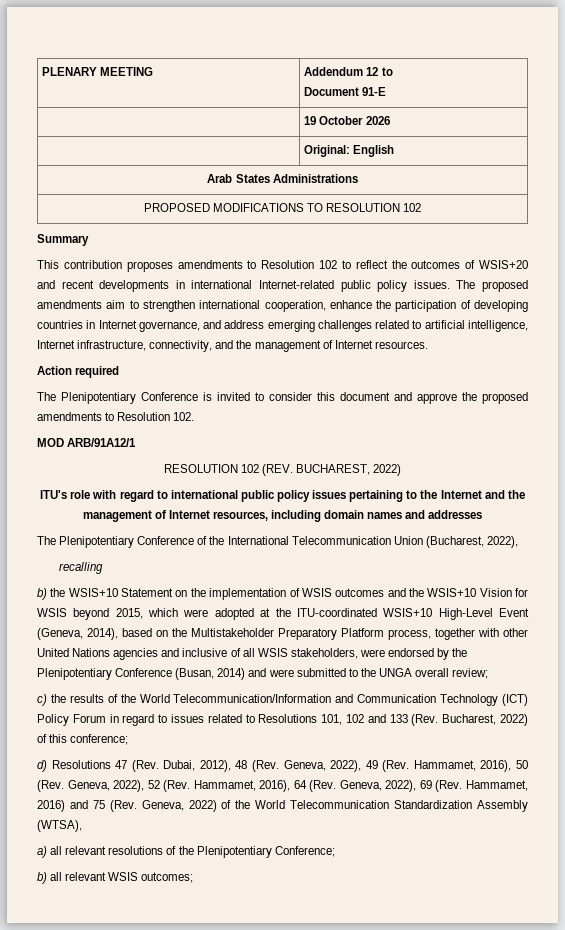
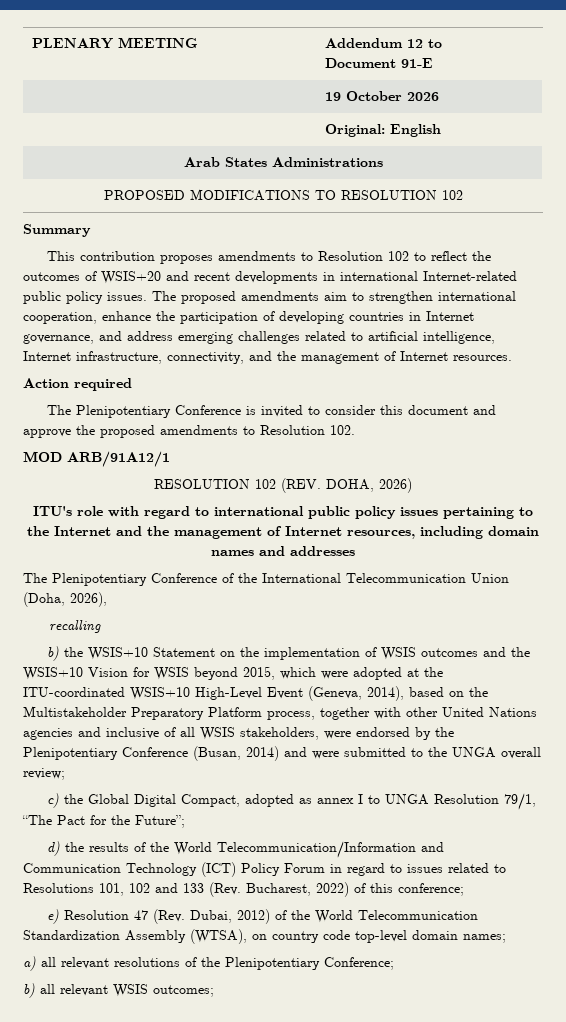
- RESOLUTION 102 (REV. BUCHAREST, 2022)
+ RESOLUTION 102 (REV. DOHA, 2026)
- The Plenipotentiary Conference of the International Telecommunication Union (Bucharest, 2022),
+ The Plenipotentiary Conference of the International Telecommunication Union (Doha, 2026),
- c) the results of the World Telecommunication/Information and Communication Technology (ICT) Policy Forum in regard to issues related to Resolutions 101, 102 and 133 (Rev. Bucharest, 2022) of this conference;
+ c) the Global Digital Compact, adopted as annex I to UNGA Resolution 79/1, “The Pact for the Future”;
+ d) the results of the World Telecommunication/Information and Communication Technology (ICT) Policy Forum in regard to issues related to Resolutions 101, 102 and 133 (Rev. Bucharest, 2022) of this conference;
- d) Resolutions 47 (Rev. Dubai, 2012), 48 (Rev. Geneva, 2022), 49 (Rev. Hammamet, 2016), 50 (Rev. Geneva, 2022), 52 (Rev. Hammamet, 2016), 64 (Rev. Geneva, 2022), 69 (Rev. Hammamet, 2016) and 75 (Rev. Geneva, 2022) of the World Telecommunication Standardization Assembly (WTSA),
+ e) Resolution 47 (Rev. Dubai, 2012) of the World Telecommunication Standardization Assembly (WTSA), on country code top-level domain names;

